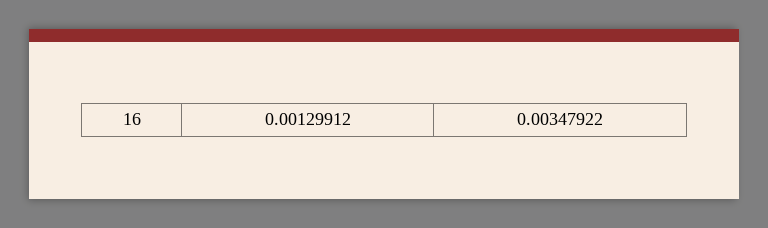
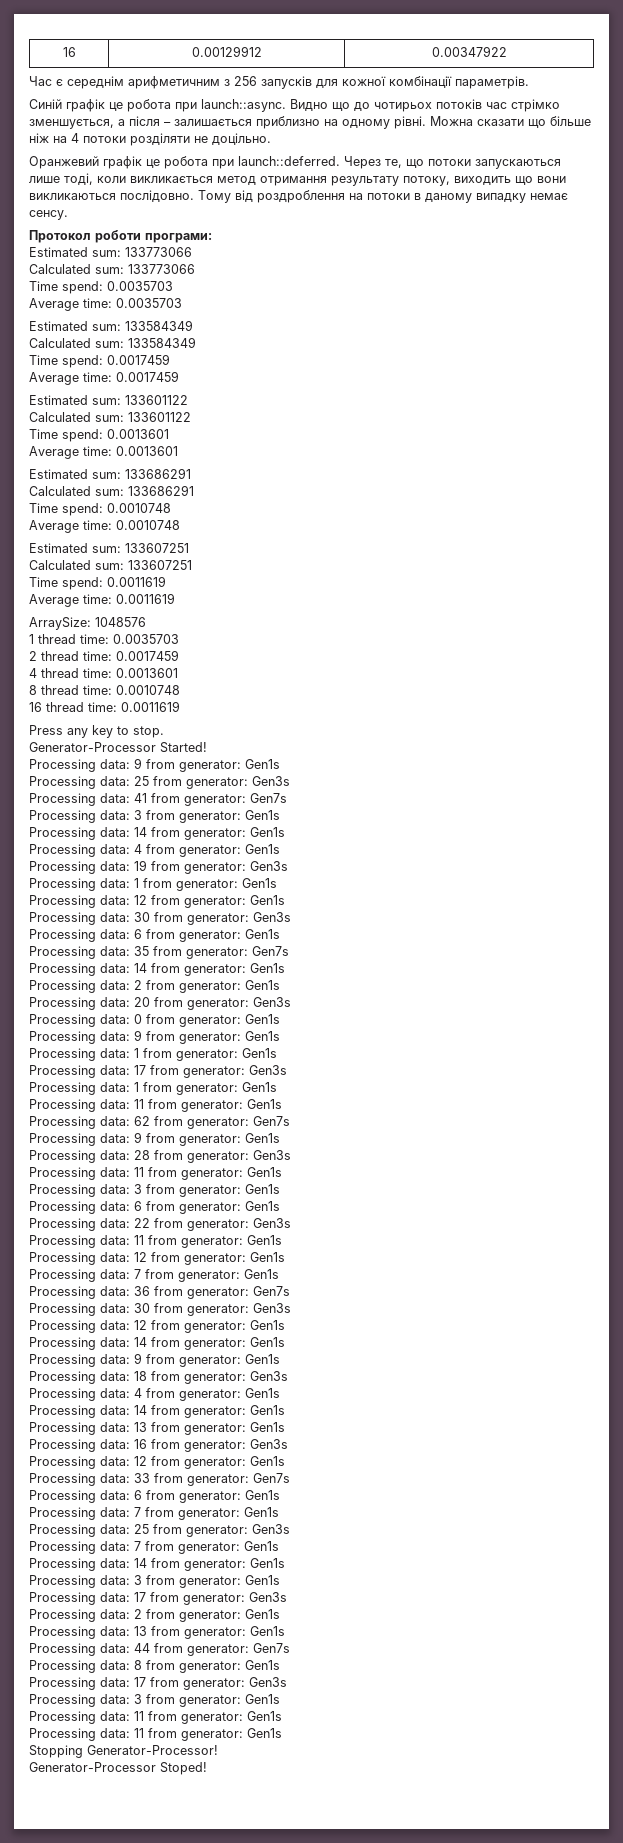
+ Час є середнім арифметичним з 256 запусків для кожної комбінації параметрів.
+ Синій графік це робота при launch::async. Видно що до чотирьох потоків час стрімко зменшується, а після – залишається приблизно на одному рівні. Можна сказати що більше ніж на 4 потоки розділяти не доцільно.
+ Оранжевий графік це робота при launch::deferred. Через те, що потоки запускаються лише тоді, коли викликається метод отримання результату потоку, виходить що вони викликаються послідовно. Тому від роздроблення на потоки в даному випадку немає сенсу.
+ Протокол роботи програми:
+ Estimated sum: 133773066
+ Calculated sum: 133773066
+ Time spend: 0.0035703
+ Average time: 0.0035703
+ Estimated sum: 133584349
+ Calculated sum: 133584349
+ Time spend: 0.0017459
+ Average time: 0.0017459
+ Estimated sum: 133601122
+ Calculated sum: 133601122
+ Time spend: 0.0013601
+ Average time: 0.0013601
+ Estimated sum: 133686291
+ Calculated sum: 133686291
+ Time spend: 0.0010748
+ Average time: 0.0010748
+ Estimated sum: 133607251
+ Calculated sum: 133607251
+ Time spend: 0.0011619
+ Average time: 0.0011619
+ ArraySize: 1048576
+ 1 thread time: 0.0035703
+ 2 thread time: 0.0017459
+ 4 thread time: 0.0013601
+ 8 thread time: 0.0010748
+ 16 thread time: 0.0011619
+ Press any key to stop.
+ Generator-Processor Started!
+ Processing data: 9 from generator: Gen1s
+ Processing data: 25 from generator: Gen3s
+ Processing data: 41 from generator: Gen7s
+ Processing data: 3 from generator: Gen1s
+ Processing data: 14 from generator: Gen1s
+ Processing data: 4 from generator: Gen1s
+ Processing data: 19 from generator: Gen3s
+ Processing data: 1 from generator: Gen1s
+ Processing data: 12 from generator: Gen1s
+ Processing data: 30 from generator: Gen3s
+ Processing data: 6 from generator: Gen1s
+ Processing data: 35 from generator: Gen7s
+ Processing data: 14 from generator: Gen1s
+ Processing data: 2 from generator: Gen1s
+ Processing data: 20 from generator: Gen3s
+ Processing data: 0 from generator: Gen1s
+ Processing data: 9 from generator: Gen1s
+ Processing data: 1 from generator: Gen1s
+ Processing data: 17 from generator: Gen3s
+ Processing data: 1 from generator: Gen1s
+ Processing data: 11 from generator: Gen1s
+ Processing data: 62 from generator: Gen7s
+ Processing data: 9 from generator: Gen1s
+ Processing data: 28 from generator: Gen3s
+ Processing data: 11 from generator: Gen1s
+ Processing data: 3 from generator: Gen1s
+ Processing data: 6 from generator: Gen1s
+ Processing data: 22 from generator: Gen3s
+ Processing data: 11 from generator: Gen1s
+ Processing data: 12 from generator: Gen1s
+ Processing data: 7 from generator: Gen1s
+ Processing data: 36 from generator: Gen7s
+ Processing data: 30 from generator: Gen3s
+ Processing data: 12 from generator: Gen1s
+ Processing data: 14 from generator: Gen1s
+ Processing data: 9 from generator: Gen1s
+ Processing data: 18 from generator: Gen3s
+ Processing data: 4 from generator: Gen1s
+ Processing data: 14 from generator: Gen1s
+ Processing data: 13 from generator: Gen1s
+ Processing data: 16 from generator: Gen3s
+ Processing data: 12 from generator: Gen1s
+ Processing data: 33 from generator: Gen7s
+ Processing data: 6 from generator: Gen1s
+ Processing data: 7 from generator: Gen1s
+ Processing data: 25 from generator: Gen3s
+ Processing data: 7 from generator: Gen1s
+ Processing data: 14 from generator: Gen1s
+ Processing data: 3 from generator: Gen1s
+ Processing data: 17 from generator: Gen3s
+ Processing data: 2 from generator: Gen1s
+ Processing data: 13 from generator: Gen1s
+ Processing data: 44 from generator: Gen7s
+ Processing data: 8 from generator: Gen1s
+ Processing data: 17 from generator: Gen3s
+ Processing data: 3 from generator: Gen1s
+ Processing data: 11 from generator: Gen1s
+ Processing data: 11 from generator: Gen1s
+ Stopping Generator-Processor!
+ Generator-Processor Stoped!

